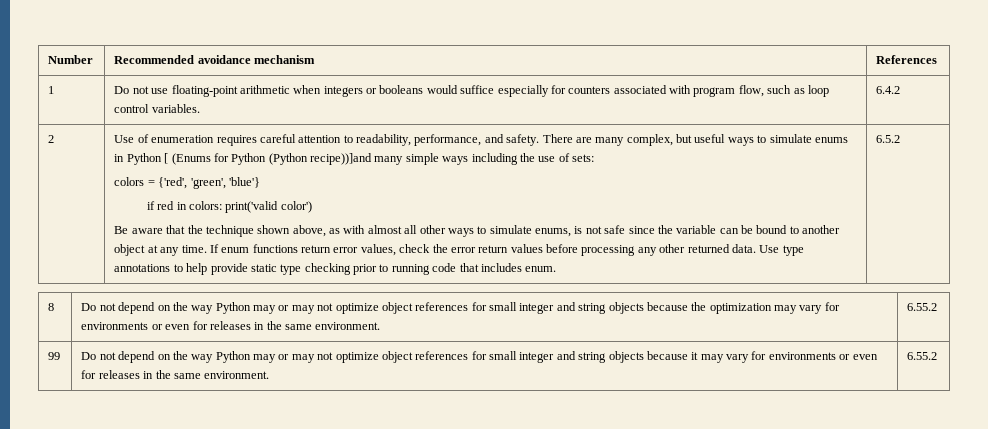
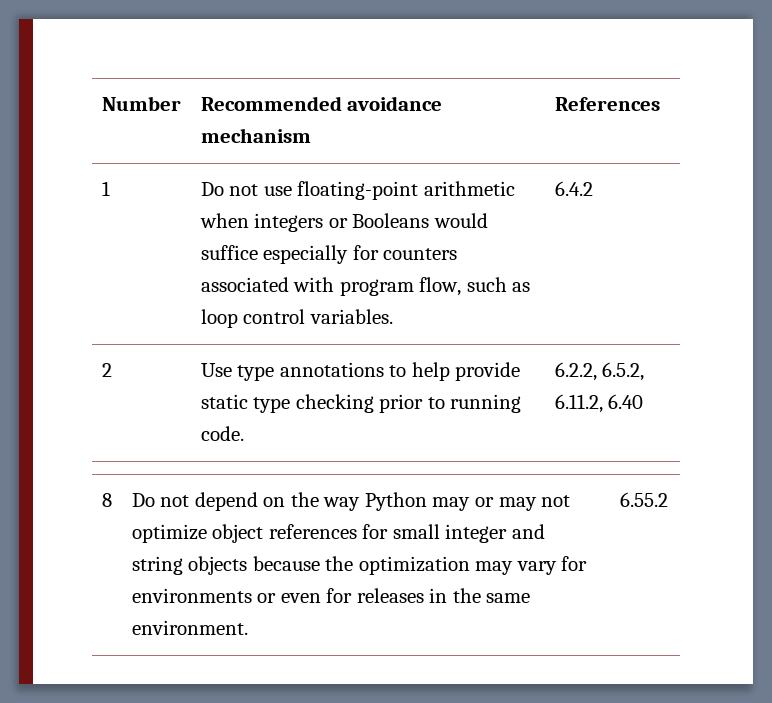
- 1 | Do not use floating-point arithmetic when integers or booleans would suffice especially for counters associated with program flow, such as loop control variables. | 6.4.2
+ 1 | Do not use floating-point arithmetic when integers or Booleans would suffice especially for counters associated with program flow, such as loop control variables. | 6.4.2
- Use of enumeration requires careful attention to readability, performance, and safety. There are many complex, but useful ways to simulate enums in Python [ (Enums for Python (Python recipe))]and many simple ways including the use of sets:
- colors = {'red', 'green', 'blue'}
- if red in colors: print('valid color')
- Be aware that the technique shown above, as with almost all other ways to simulate enums, is not safe since the variable can be bound to another object at any time. If enum functions return error values, check the error return values before processing any other returned data. Use type annotations to help provide static type checking prior to running code that includes enum. | 6.5.2
+ Use type annotations to help provide static type checking prior to running code. | 6.2.2, 6.5.2, 6.11.2, 6.40
- 99 | Do not depend on the way Python may or may not optimize object references for small integer and string objects because it may vary for environments or even for releases in the same environment. | 6.55.2

